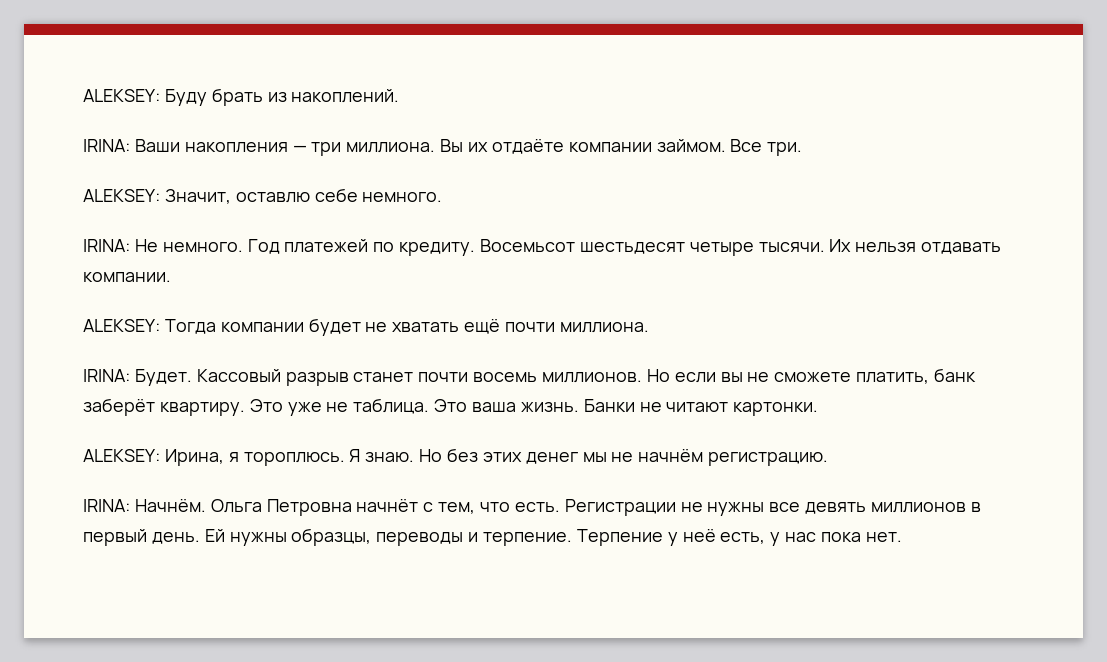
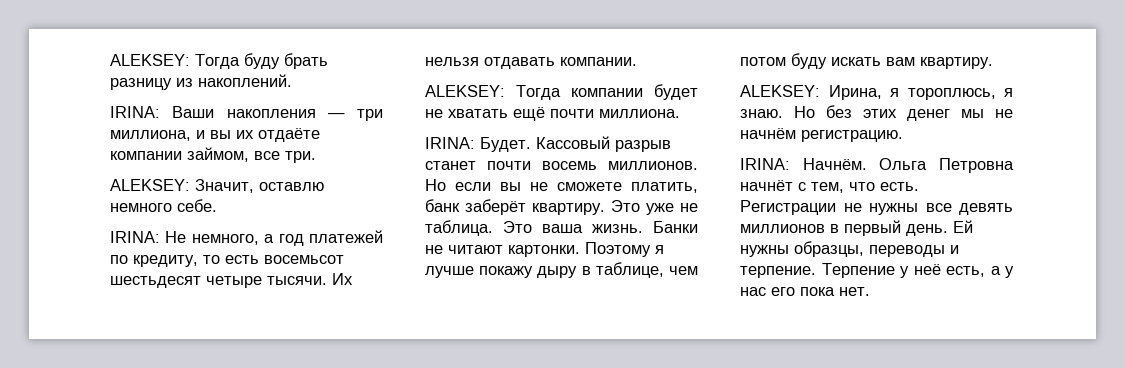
- ALEKSEY: Буду брать из накоплений.
+ ALEKSEY: Тогда буду брать разницу из накоплений.
- IRINA: Ваши накопления — три миллиона. Вы их отдаёте компании займом. Все три.
+ IRINA: Ваши накопления — три миллиона, и вы их отдаёте компании займом, все три.
- ALEKSEY: Значит, оставлю себе немного.
+ ALEKSEY: Значит, оставлю немного себе.
- IRINA: Не немного. Год платежей по кредиту. Восемьсот шестьдесят четыре тысячи.
+ IRINA: Не немного, а год платежей по кредиту, то есть восемьсот шестьдесят четыре тысячи.
+ Поэтому я лучше покажу дыру в таблице, чем потом буду искать вам квартиру.
- ALEKSEY: Ирина, я тороплюсь. Я знаю.
+ ALEKSEY: Ирина, я тороплюсь, я знаю.
- Терпение у неё есть, у нас пока нет.
+ Терпение у неё есть, а у нас его пока нет.

